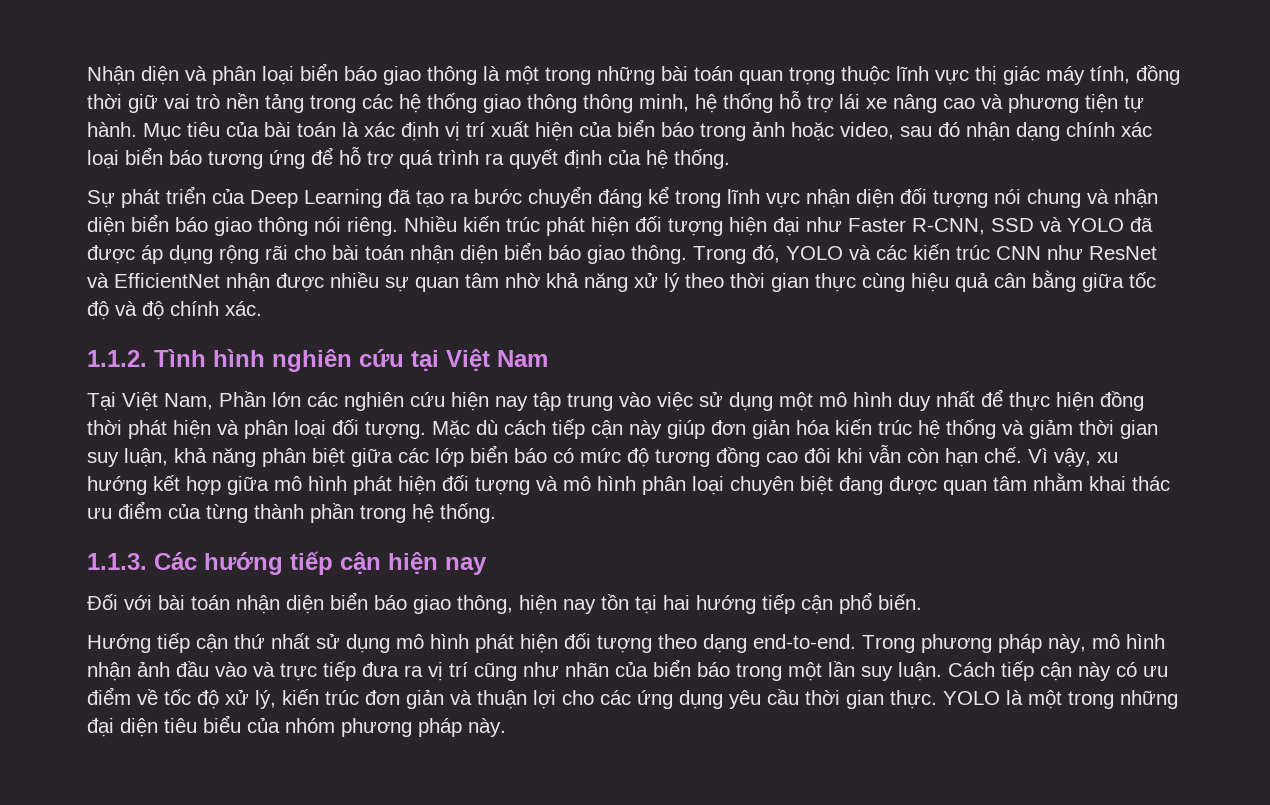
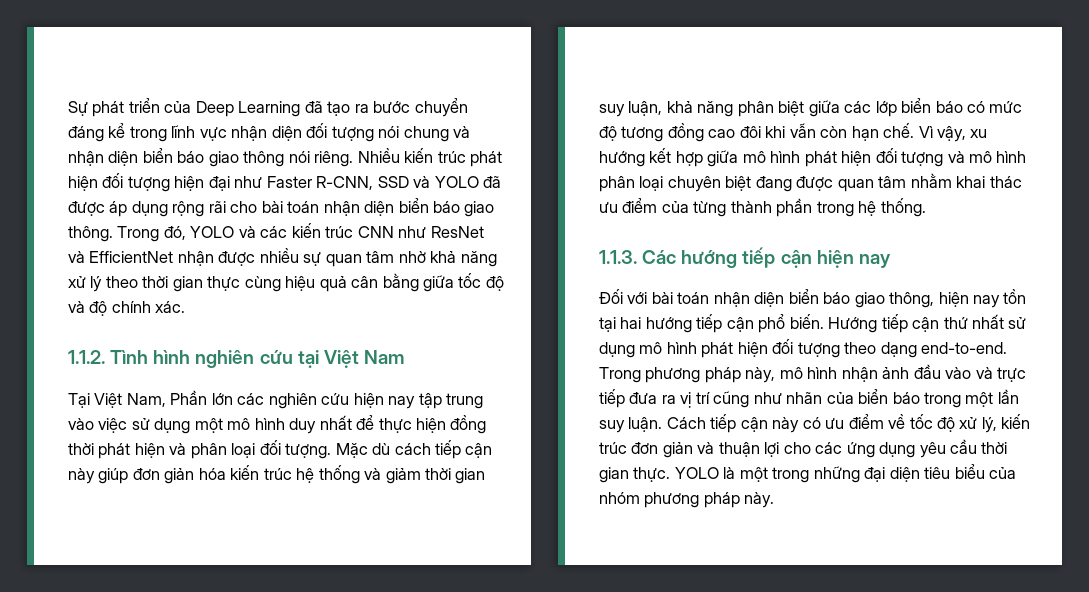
- Nhận diện và phân loại biển báo giao thông là một trong những bài toán quan trọng thuộc lĩnh vực thị giác máy tính, đồng thời giữ vai trò nền tảng trong các hệ thống giao thông thông minh, hệ thống hỗ trợ lái xe nâng cao và phương tiện tự hành. Mục tiêu của bài toán là xác định vị trí xuất hiện của biển báo trong ảnh hoặc video, sau đó nhận dạng chính xác loại biển báo tương ứng để hỗ trợ quá trình ra quyết định của hệ thống.
- Đối với bài toán nhận diện biển báo giao thông, hiện nay tồn tại hai hướng tiếp cận phổ biến.
- Hướng tiếp cận thứ nhất sử dụng mô hình phát hiện đối tượng theo dạng end-to-end.
+ Đối với bài toán nhận diện biển báo giao thông, hiện nay tồn tại hai hướng tiếp cận phổ biến. Hướng tiếp cận thứ nhất sử dụng mô hình phát hiện đối tượng theo dạng end-to-end.

